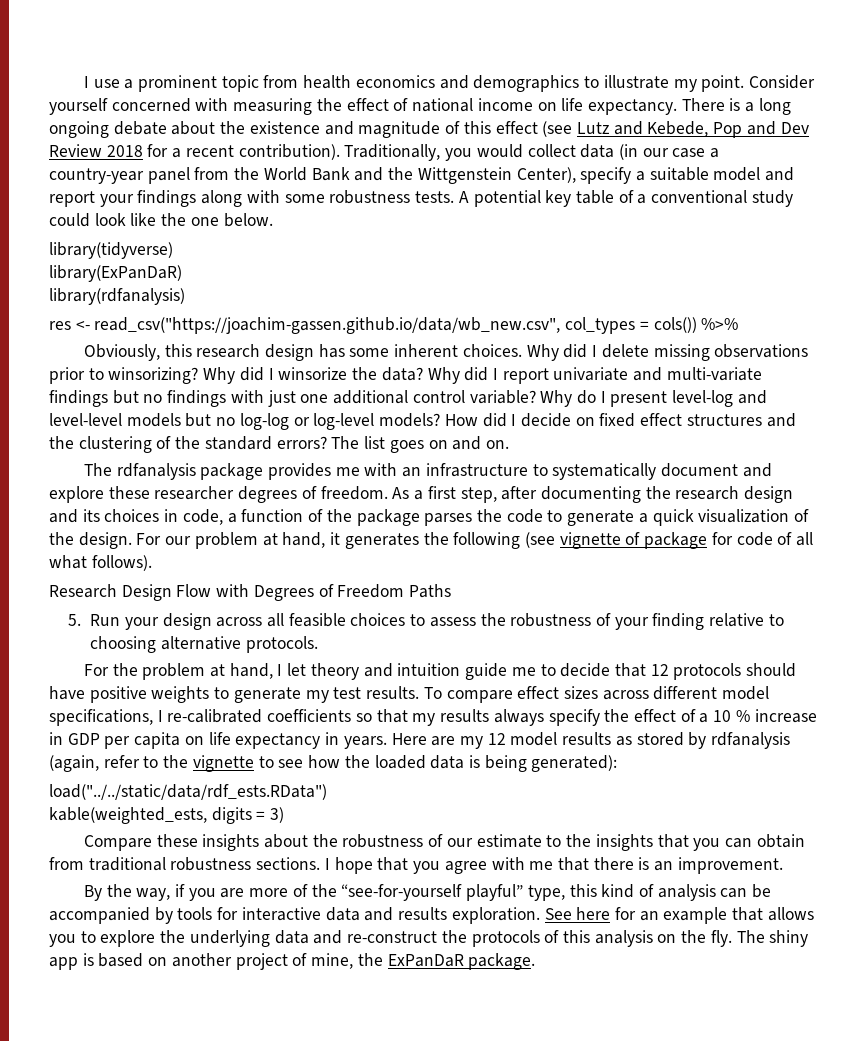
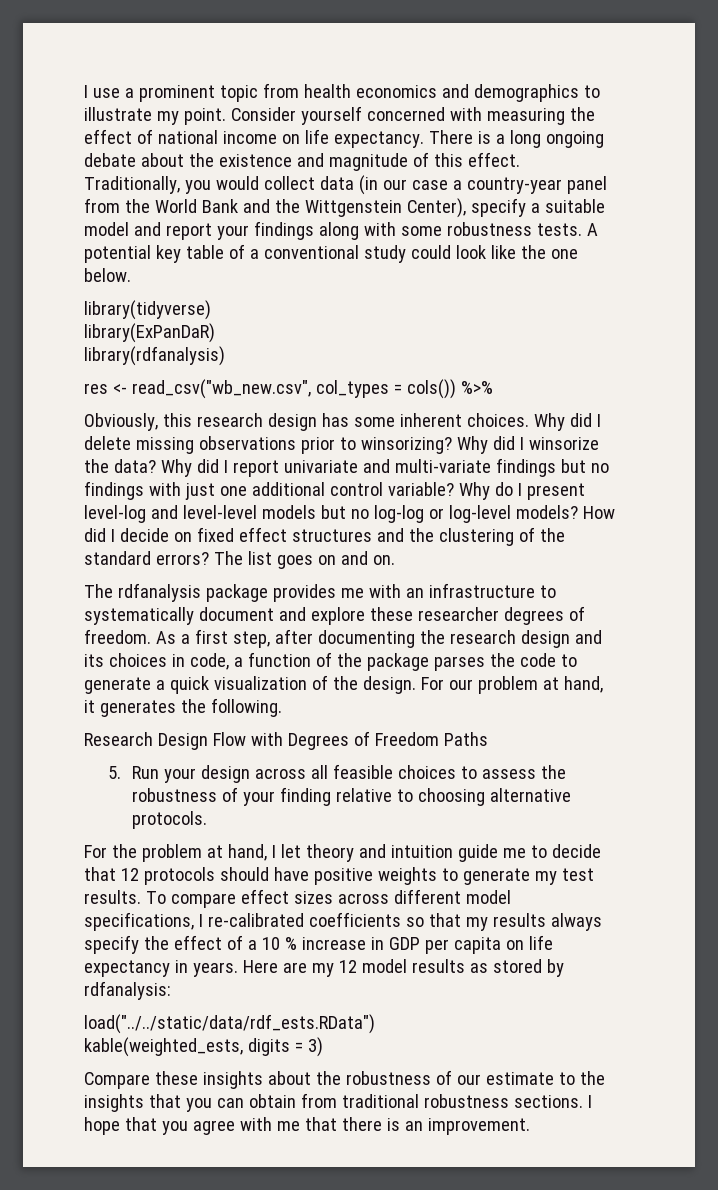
- There is a long ongoing debate about the existence and magnitude of this effect (see Lutz and Kebede, Pop and Dev Review 2018 for a recent contribution).
+ There is a long ongoing debate about the existence and magnitude of this effect.
- res <- read_csv("https://joachim-gassen.github.io/data/wb_new.csv", col_types = cols()) %>%
+ res <- read_csv("wb_new.csv", col_types = cols()) %>%
- For our problem at hand, it generates the following (see vignette of package for code of all what follows).
+ For our problem at hand, it generates the following.
- Here are my 12 model results as stored by rdfanalysis (again, refer to the vignette to see how the loaded data is being generated):
+ Here are my 12 model results as stored by rdfanalysis:
- By the way, if you are more of the “see-for-yourself playful” type, this kind of analysis can be accompanied by tools for interactive data and results exploration. See here for an example that allows you to explore the underlying data and re-construct the protocols of this analysis on the fly. The shiny app is based on another project of mine, the ExPanDaR package.

